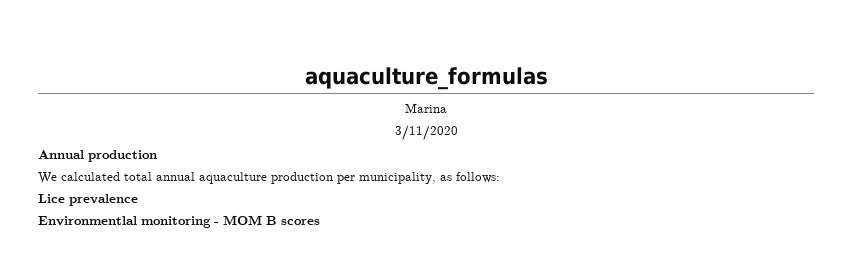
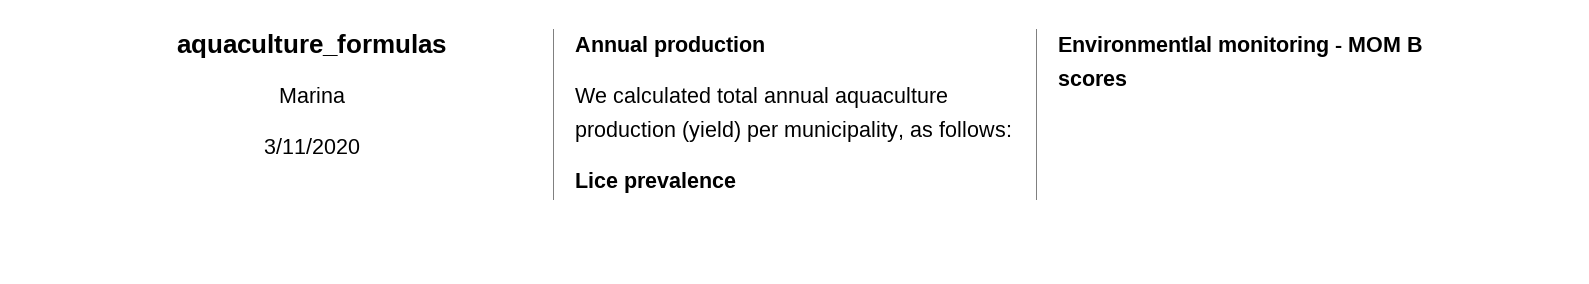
- We calculated total annual aquaculture production per municipality, as follows:
+ We calculated total annual aquaculture production (yield) per municipality, as follows:

